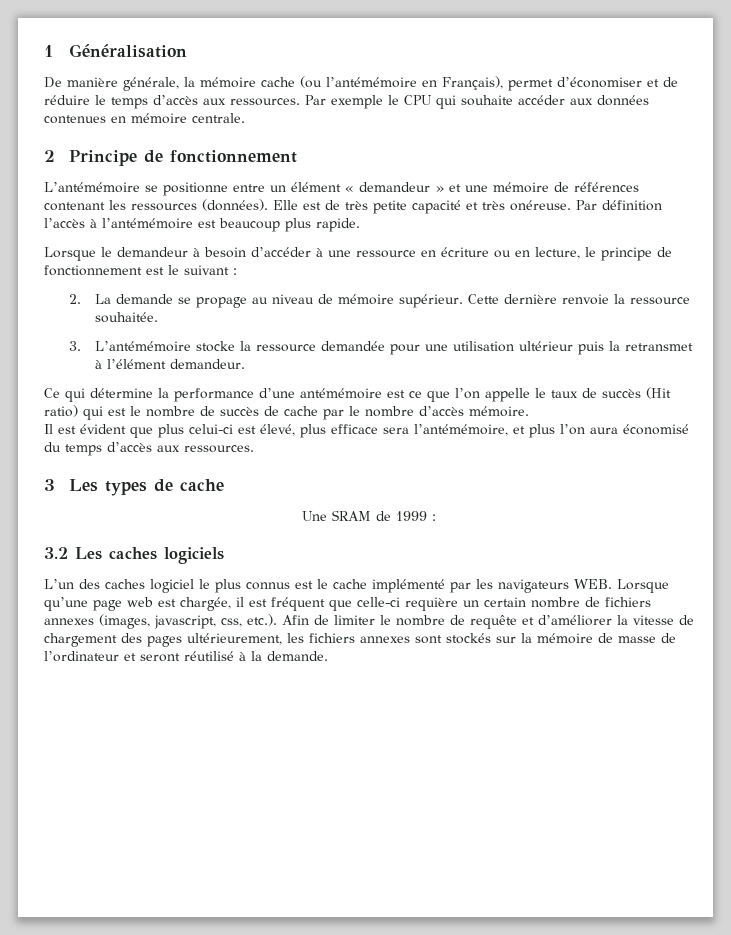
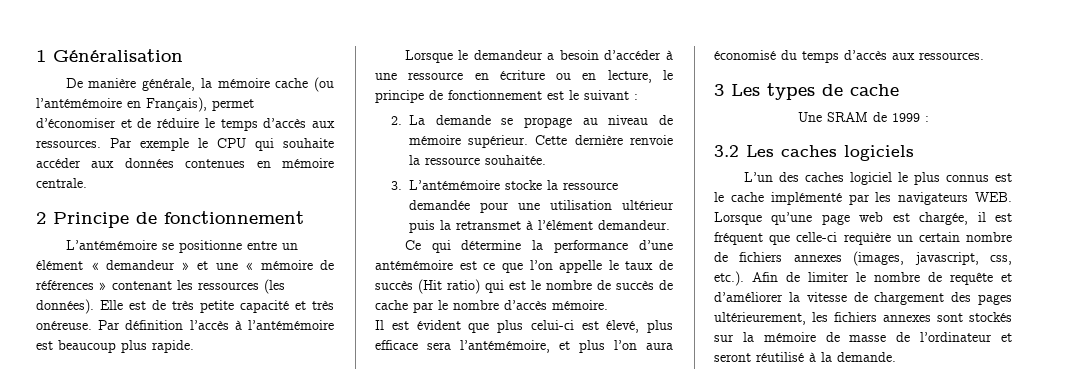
- L’antémémoire se positionne entre un élément « demandeur » et une mémoire de références contenant les ressources (données).
+ L’antémémoire se positionne entre un élément « demandeur » et une « mémoire de références » contenant les ressources (les données).
- Lorsque le demandeur à besoin d’accéder à une ressource en écriture ou en lecture, le principe de fonctionnement est le suivant :
+ Lorsque le demandeur a besoin d’accéder à une ressource en écriture ou en lecture, le principe de fonctionnement est le suivant :

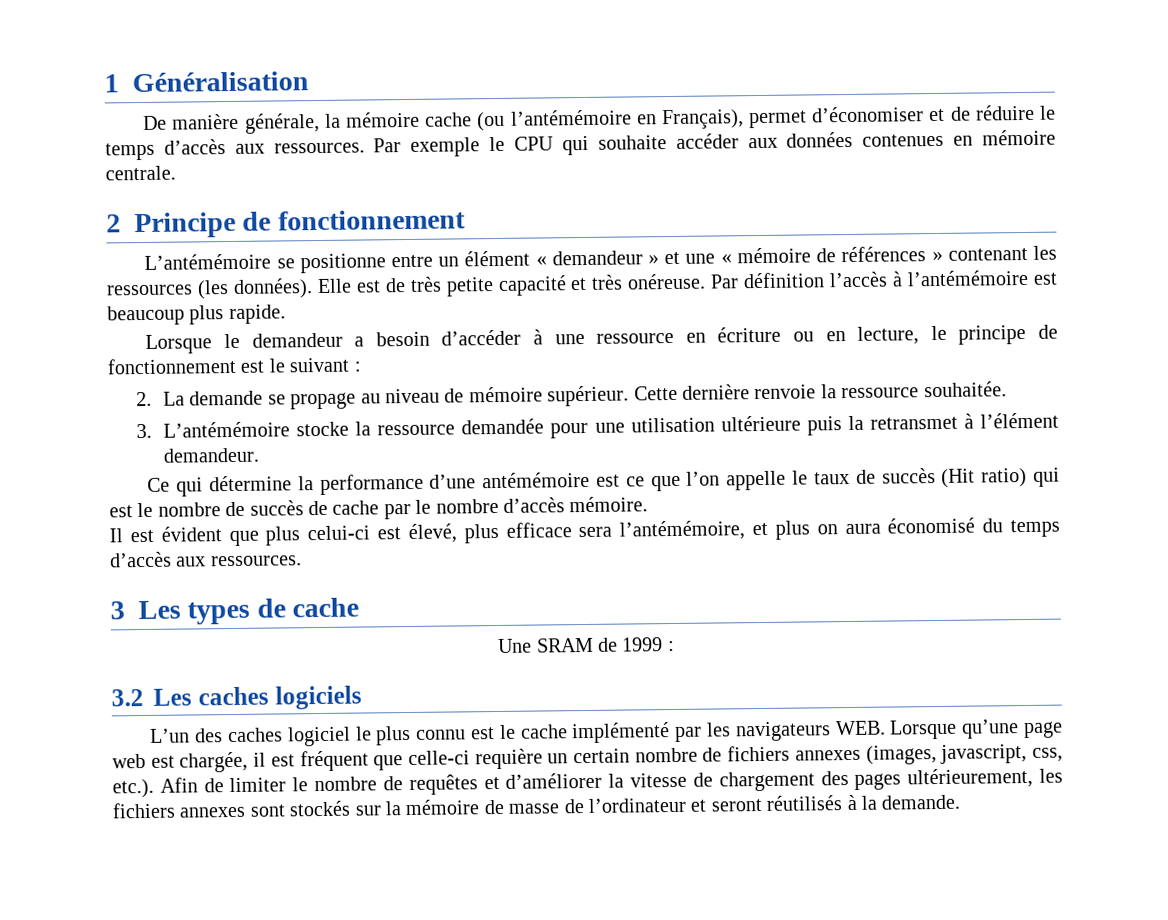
- 3. L’antémémoire stocke la ressource demandée pour une utilisation ultérieur puis la retransmet à l’élément demandeur.
+ 3. L’antémémoire stocke la ressource demandée pour une utilisation ultérieure puis la retransmet à l’élément demandeur.
- Il est évident que plus celui-ci est élevé, plus efficace sera l’antémémoire, et plus l’on aura économisé du temps d’accès aux ressources.
+ Il est évident que plus celui-ci est élevé, plus efficace sera l’antémémoire, et plus on aura économisé du temps d’accès aux ressources.
- L’un des caches logiciel le plus connus est le cache implémenté par les navigateurs WEB. Lorsque qu’une page web est chargée, il est fréquent que celle-ci requière un certain nombre de fichiers annexes (images, javascript, css, etc.). Afin de limiter le nombre de requête et d’améliorer la vitesse de chargement des pages ultérieurement, les fichiers annexes sont stockés sur la mémoire de masse de l’ordinateur et seront réutilisé à la demande.
+ L’un des caches logiciel le plus connu est le cache implémenté par les navigateurs WEB. Lorsque qu’une page web est chargée, il est fréquent que celle-ci requière un certain nombre de fichiers annexes (images, javascript, css, etc.). Afin de limiter le nombre de requêtes et d’améliorer la vitesse de chargement des pages ultérieurement, les fichiers annexes sont stockés sur la mémoire de masse de l’ordinateur et seront réutilisés à la demande.

